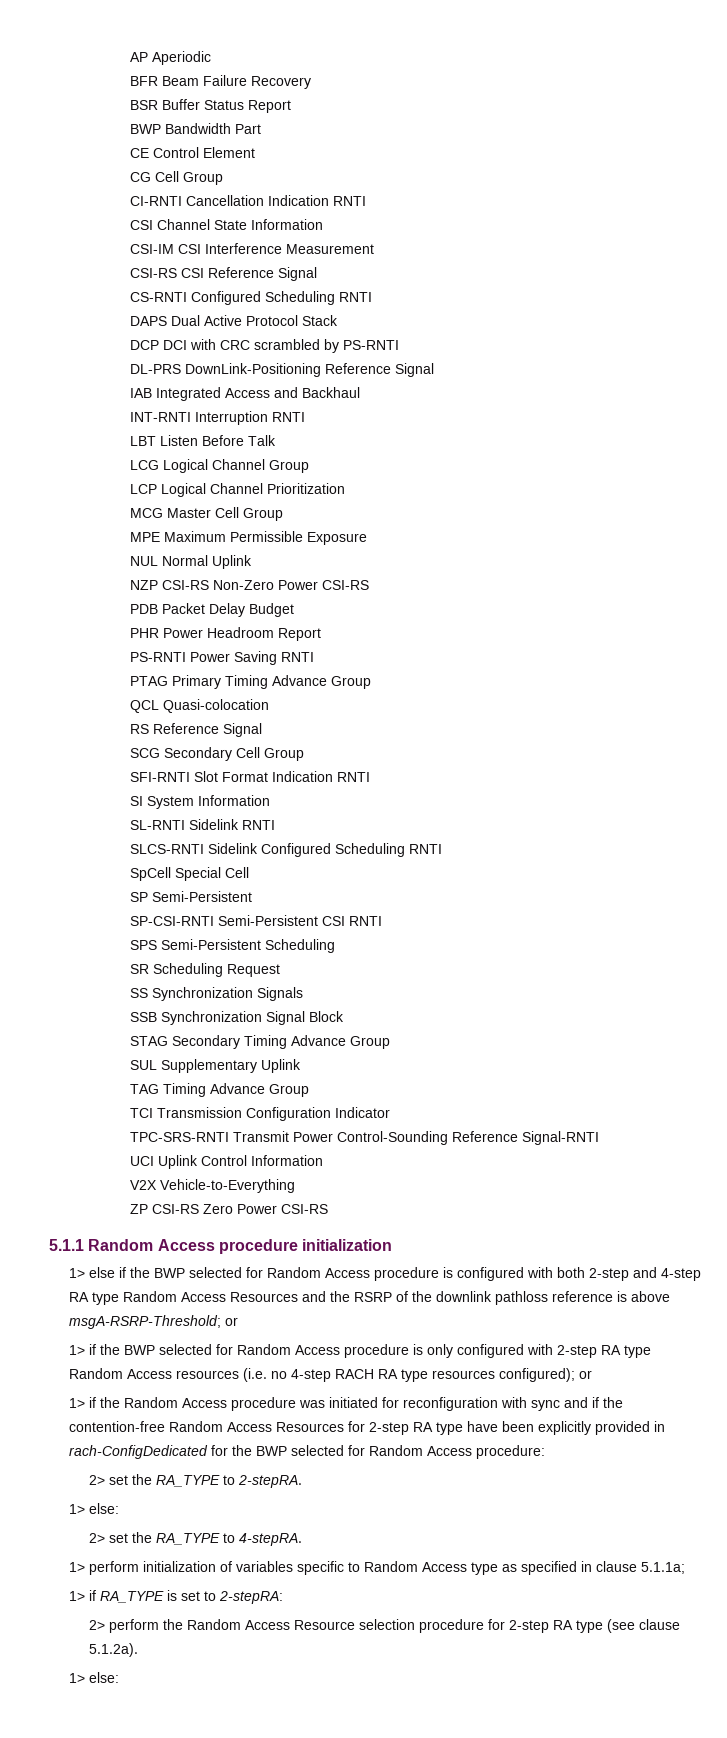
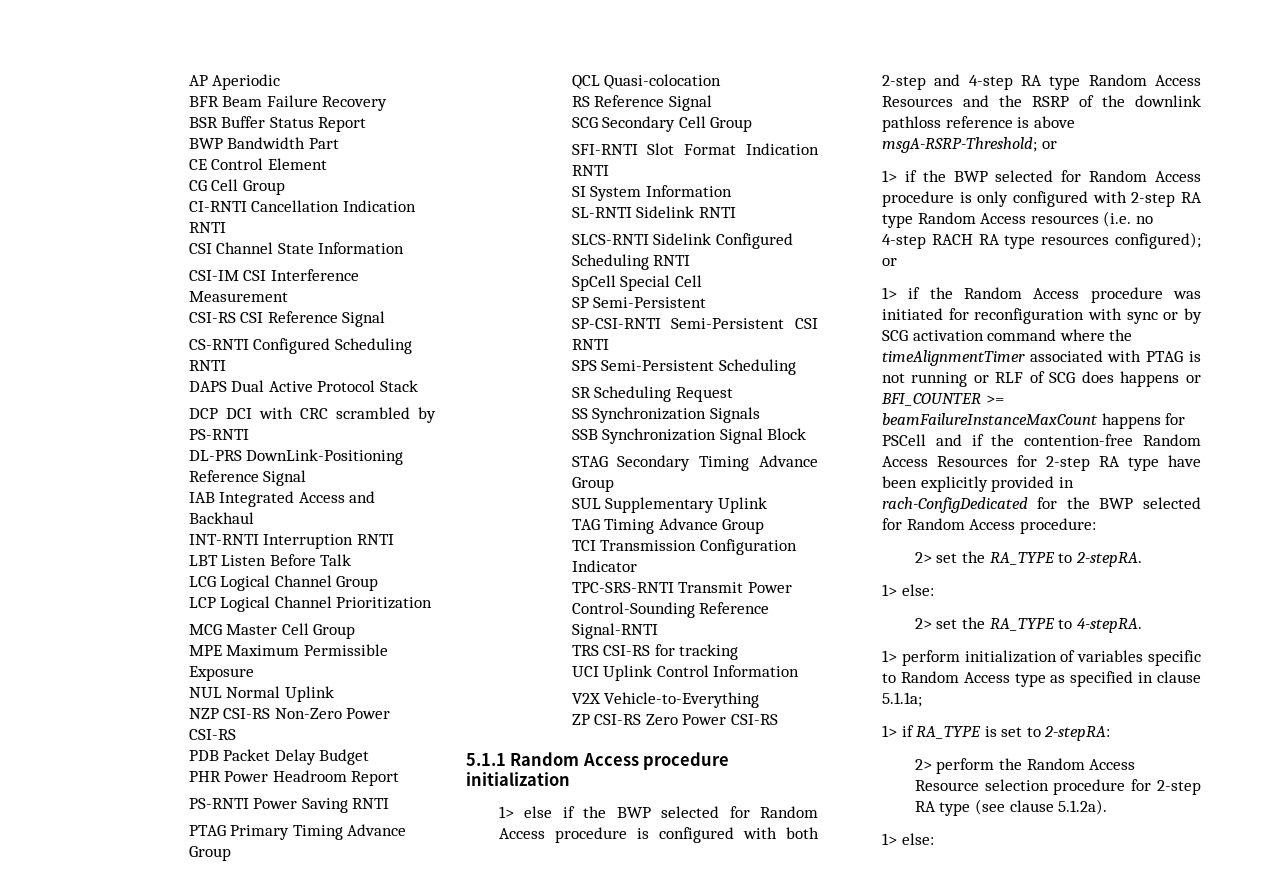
+ TRS CSI-RS for tracking
- 1> if the Random Access procedure was initiated for reconfiguration with sync and if the contention-free Random Access Resources for 2-step RA type have been explicitly provided in rach-ConfigDedicated for the BWP selected for Random Access procedure:
+ 1> if the Random Access procedure was initiated for reconfiguration with sync or by SCG activation command where the timeAlignmentTimer associated with PTAG is not running or RLF of SCG does happens or BFI_COUNTER >= beamFailureInstanceMaxCount happens for PSCell and if the contention-free Random Access Resources for 2-step RA type have been explicitly provided in rach-ConfigDedicated for the BWP selected for Random Access procedure:

